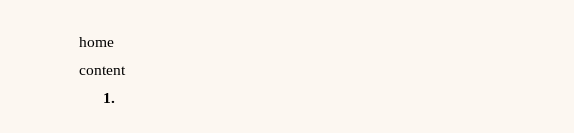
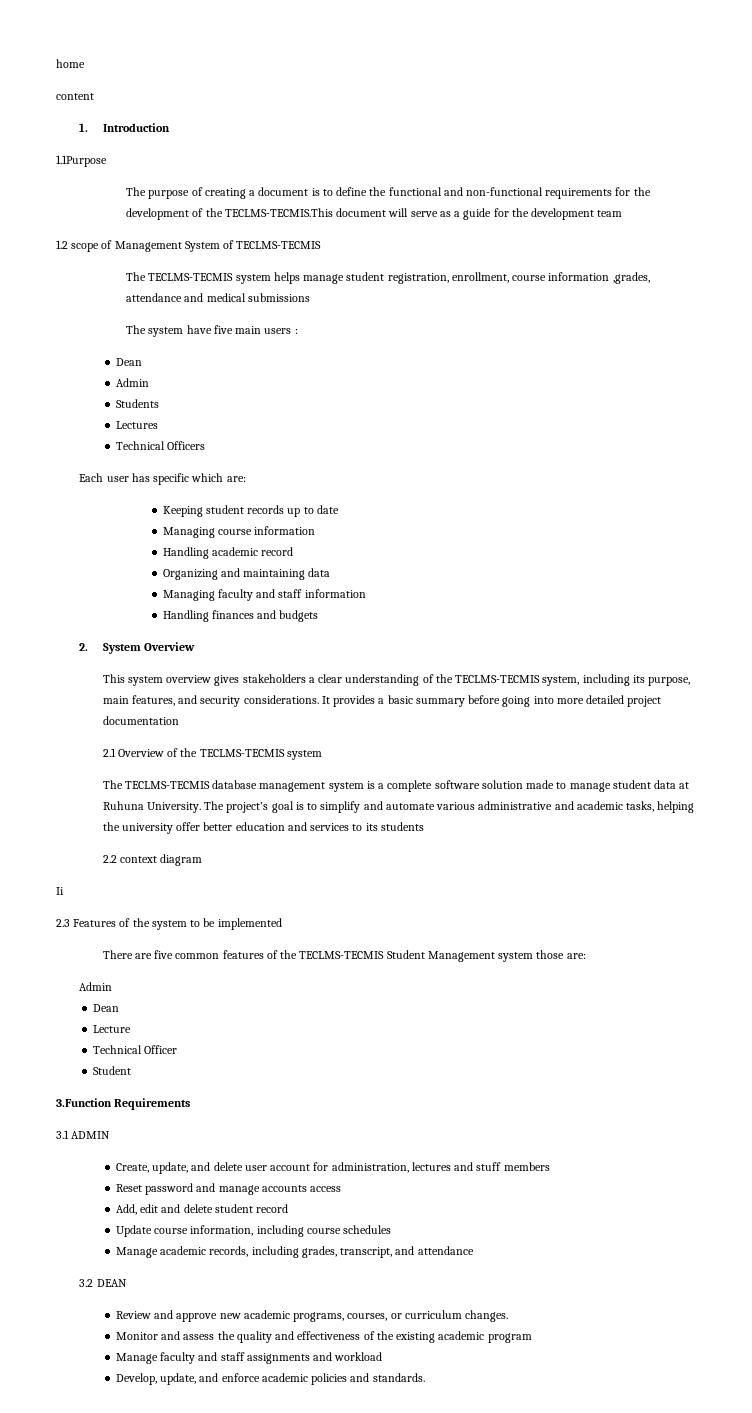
- 1.
+ 1. Introduction
+ 1.1Purpose
+ The purpose of creating a document is to define the functional and non-functional requirements for the development of the TECLMS-TECMIS.This document will serve as a guide for the development team
+ 1.2 scope of Management System of TECLMS-TECMIS
+ The TECLMS-TECMIS system helps manage student registration, enrollment, course information ,grades, attendance and medical submissions
+ The system have five main users :
+ Dean
+ Admin
+ Students
+ Lectures
+ Technical Officers
+ Each user has specific which are:
+ Keeping student records up to date
+ Managing course information
+ Handling academic record
+ Organizing and maintaining data
+ Managing faculty and staff information
+ Handling finances and budgets
+ 2. System Overview
+ This system overview gives stakeholders a clear understanding of the TECLMS-TECMIS system, including its purpose, main features, and security considerations. It provides a basic summary before going into more detailed project documentation
+ 2.1 Overview of the TECLMS-TECMIS system
+ The TECLMS-TECMIS database management system is a complete software solution made to manage student data at Ruhuna University. The project’s goal is to simplify and automate various administrative and academic tasks, helping the university offer better education and services to its students
+ 2.2 context diagram
+ Ii
+ 2.3 Features of the system to be implemented
+ There are five common features of the TECLMS-TECMIS Student Management system those are:
+ Admin
+ Dean
+ Lecture
+ Technical Officer
+ Student
+ 3.Function Requirements
+ 3.1 ADMIN
+ Create, update, and delete user account for administration, lectures and stuff members
+ Reset password and manage accounts access
+ Add, edit and delete student record
+ Update course information, including course schedules
+ Manage academic records, including grades, transcript, and attendance
+ 3.2 DEAN
+ Review and approve new academic programs, courses, or curriculum changes.
+ Monitor and assess the quality and effectiveness of the existing academic program
+ Manage faculty and staff assignments and workload
+ Develop, update, and enforce academic policies and standards.

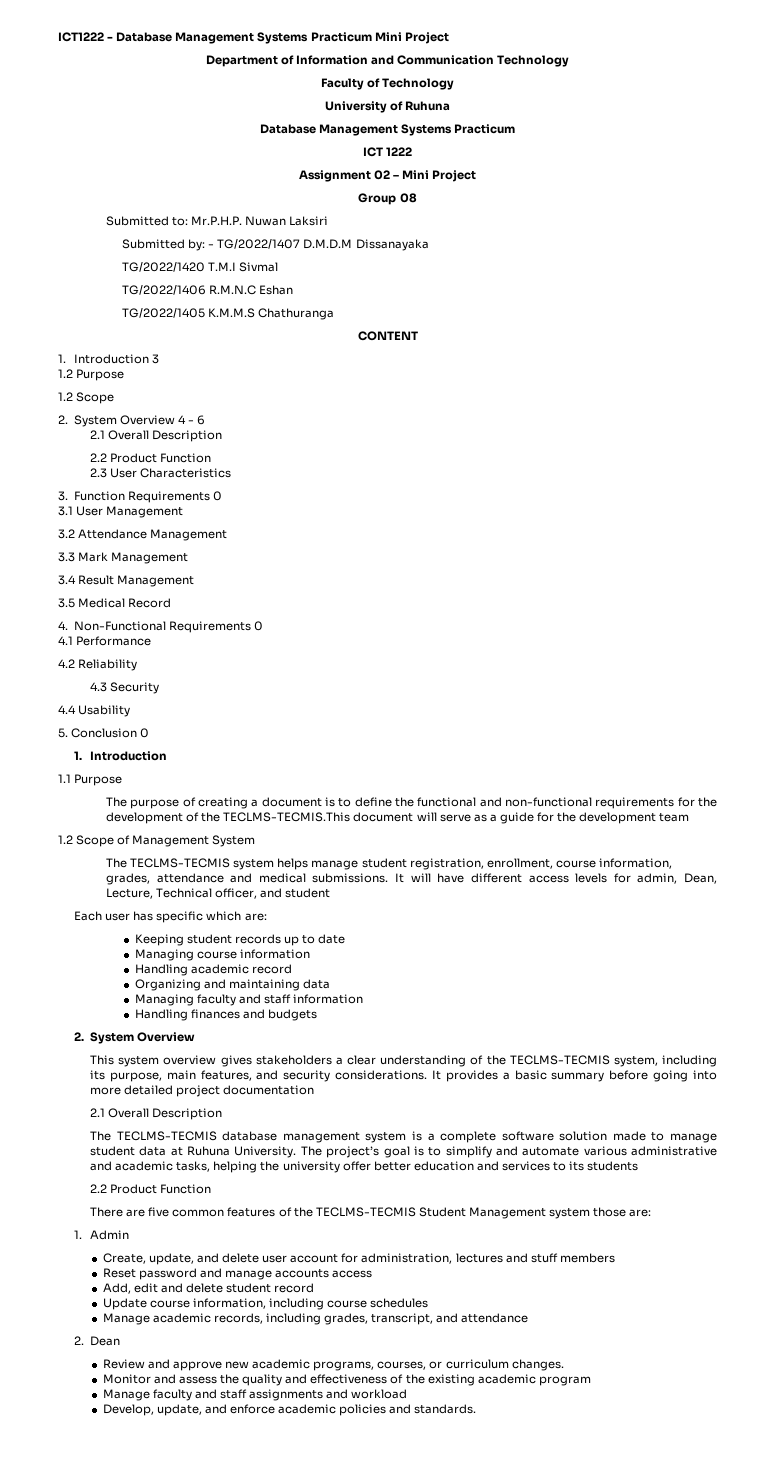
- home
- content
+ ICT1222 - Database Management Systems Practicum Mini Project
+ Department of Information and Communication Technology
+ Faculty of Technology
+ University of Ruhuna
+ Database Management Systems Practicum
+ ICT 1222
+ Assignment 02 – Mini Project
+ Group 08
+ Submitted to: Mr.P.H.P. Nuwan Laksiri
+ Submitted by: - TG/2022/1407 D.M.D.M Dissanayaka
+ TG/2022/1420 T.M.I Sivmal
+ TG/2022/1406 R.M.N.C Eshan
+ TG/2022/1405 K.M.M.S Chathuranga
+ CONTENT
+ 1. Introduction 3
+ 1.2 Purpose
+ 1.2 Scope
+ 2. System Overview 4 - 6
+ 2.1 Overall Description
+ 2.2 Product Function
+ 2.3 User Characteristics
+ 3. Function Requirements 0
+ 3.1 User Management
+ 3.2 Attendance Management
+ 3.3 Mark Management
+ 3.4 Result Management
+ 3.5 Medical Record
+ 4. Non-Functional Requirements 0
+ 4.1 Performance
+ 4.2 Reliability
+ 4.3 Security
+ 4.4 Usability
+ 5. Conclusion 0
- 1.1Purpose
+ 1.1 Purpose
- 1.2 scope of Management System of TECLMS-TECMIS
+ 1.2 Scope of Management System
- The TECLMS-TECMIS system helps manage student registration, enrollment, course information ,grades, attendance and medical submissions
- The system have five main users :
- Dean
- Admin
- Students
- Lectures
- Technical Officers
+ The TECLMS-TECMIS system helps manage student registration, enrollment, course information, grades, attendance and medical submissions. It will have different access levels for admin, Dean, Lecture, Technical officer, and student
  It provides a basic summary before going into more detailed project documentation
- 2.1 Overview of the TECLMS-TECMIS system
+ 2.1 Overall Description
  The project’s goal is to simplify and automate various administrative and academic tasks, helping the university offer better education and services to its students
- 2.2 context diagram
- Ii
- 2.3 Features of the system to be implemented
+ 2.2 Product Function
  There are five common features of the TECLMS-TECMIS Student Management system those are:
- Admin
- Dean
- Lecture
- Technical Officer
- Student
- 3.Function Requirements
- 3.1 ADMIN
+ 1. Admin
- 3.2 DEAN
+ 2. Dean

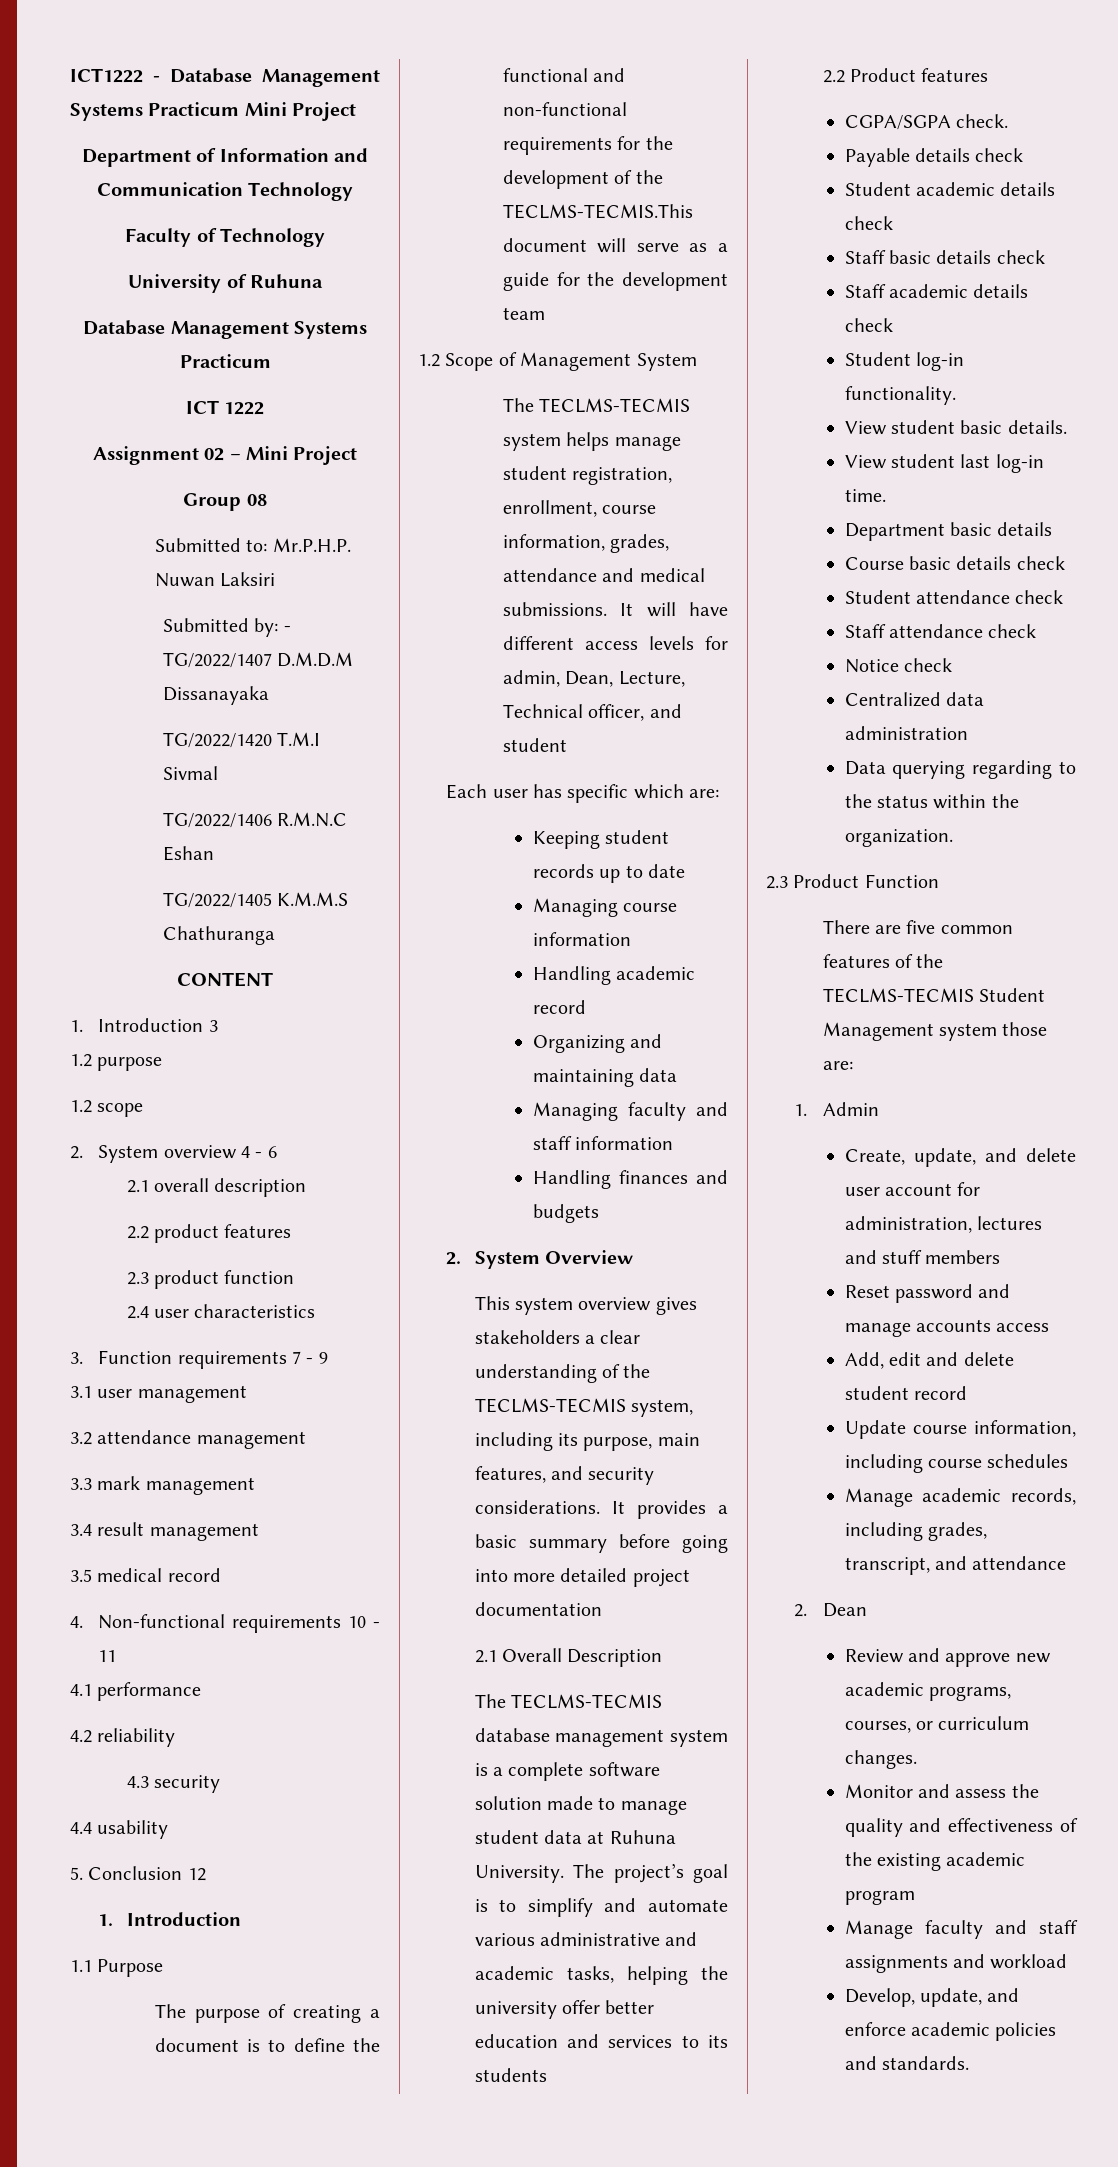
- 1.2 Purpose
- 1.2 Scope
- 2. System Overview 4 - 6
- 2.1 Overall Description
- 2.2 Product Function
- 2.3 User Characteristics
- 3. Function Requirements 0
+ 1.2 purpose
+ 1.2 scope
+ 2. System overview 4 - 6
+ 2.1 overall description
+ 2.2 product features
+ 2.3 product function
+ 2.4 user characteristics
+ 3. Function requirements 7 - 9
- 3.1 User Management
+ 3.1 user management
- 3.2 Attendance Management
+ 3.2 attendance management
- 3.3 Mark Management
+ 3.3 mark management
- 3.4 Result Management
+ 3.4 result management
- 3.5 Medical Record
+ 3.5 medical record
- 4. Non-Functional Requirements 0
+ 4. Non-functional requirements 10 - 11
- 4.1 Performance
+ 4.1 performance
- 4.2 Reliability
+ 4.2 reliability
- 4.3 Security
+ 4.3 security
- 4.4 Usability
+ 4.4 usability
- 5. Conclusion 0
+ 5. Conclusion 12
  The project’s goal is to simplify and automate various administrative and academic tasks, helping the university offer better education and services to its students
- 2.2 Product Function
+ 2.2 Product features
+ CGPA/SGPA check.
+ Payable details check
+ Student academic details check
+ Staff basic details check
+ Staff academic details check
+ Student log-in functionality.
+ View student basic details.
+ View student last log-in time.
+ Department basic details
+ Course basic details check
+ Student attendance check
+ Staff attendance check
+ Notice check
+ Centralized data administration
+ Data querying regarding to the status within the organization.
+ 2.3 Product Function

